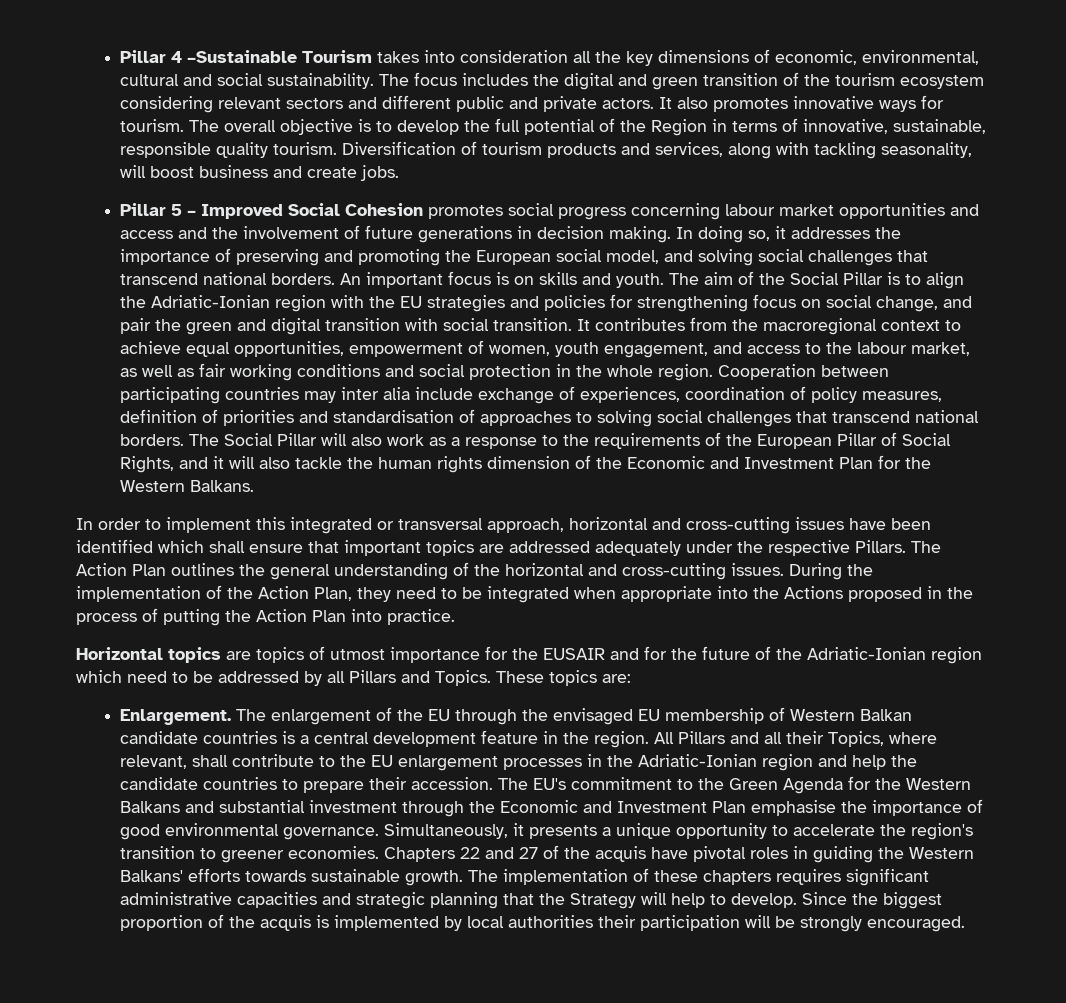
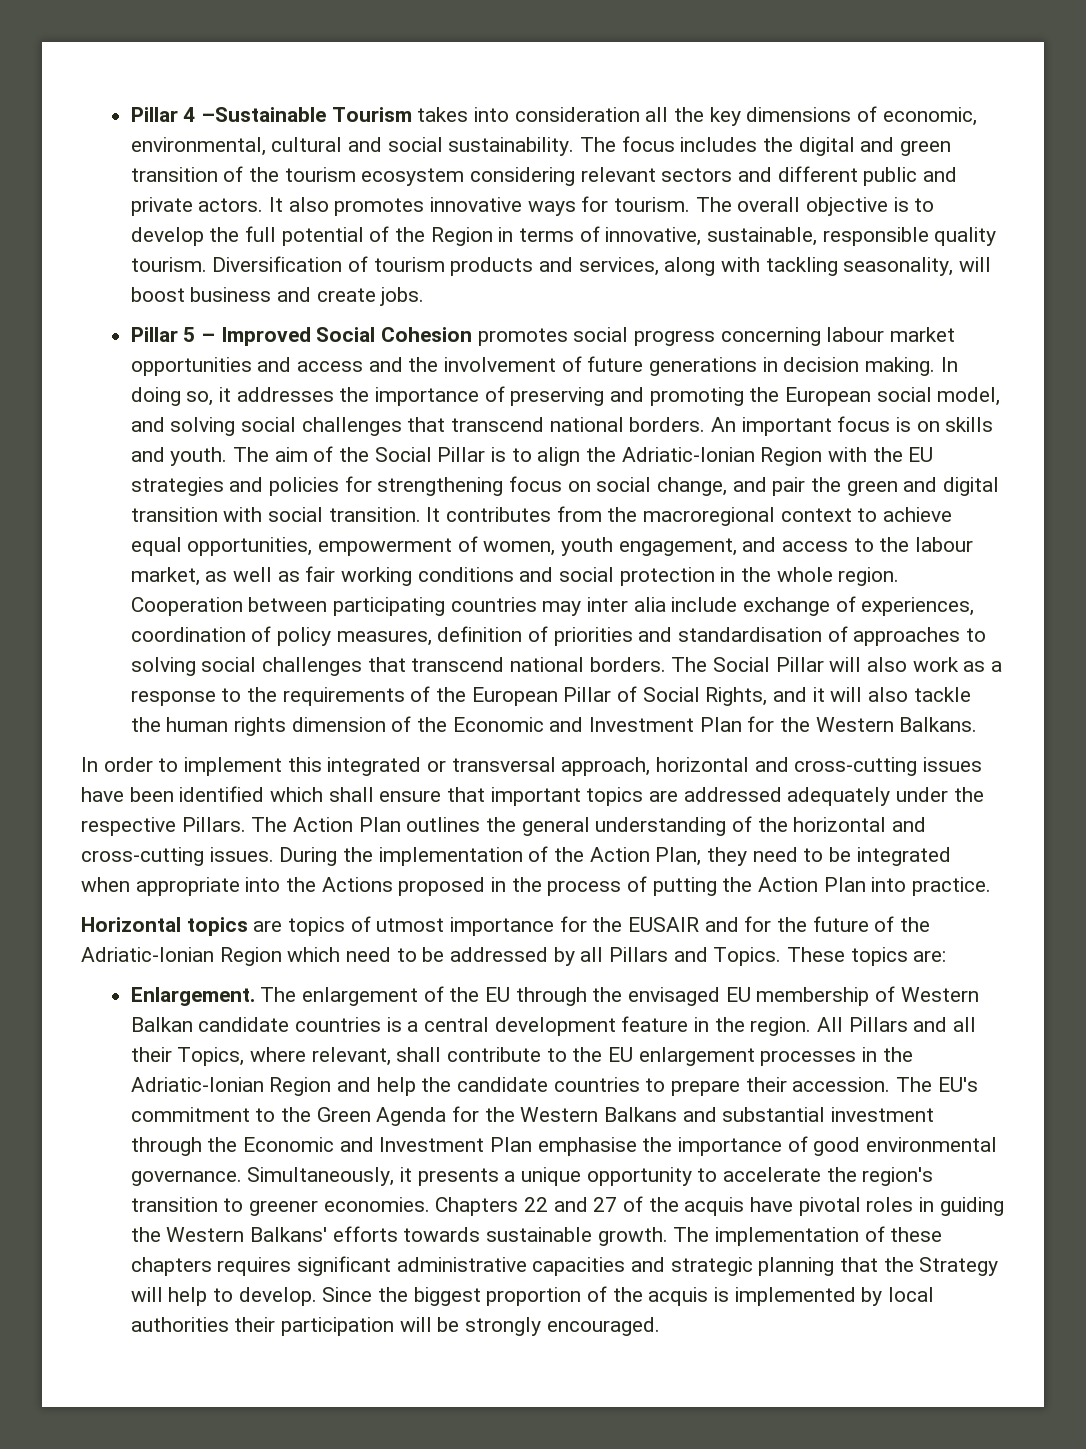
- The aim of the Social Pillar is to align the Adriatic-Ionian region with the EU strategies and policies for strengthening focus on social change, and pair the green and digital transition with social transition.
+ The aim of the Social Pillar is to align the Adriatic-Ionian Region with the EU strategies and policies for strengthening focus on social change, and pair the green and digital transition with social transition.
- Horizontal topics are topics of utmost importance for the EUSAIR and for the future of the Adriatic-Ionian region which need to be addressed by all Pillars and Topics.
+ Horizontal topics are topics of utmost importance for the EUSAIR and for the future of the Adriatic-Ionian Region which need to be addressed by all Pillars and Topics.
- All Pillars and all their Topics, where relevant, shall contribute to the EU enlargement processes in the Adriatic-Ionian region and help the candidate countries to prepare their accession.
+ All Pillars and all their Topics, where relevant, shall contribute to the EU enlargement processes in the Adriatic-Ionian Region and help the candidate countries to prepare their accession.

